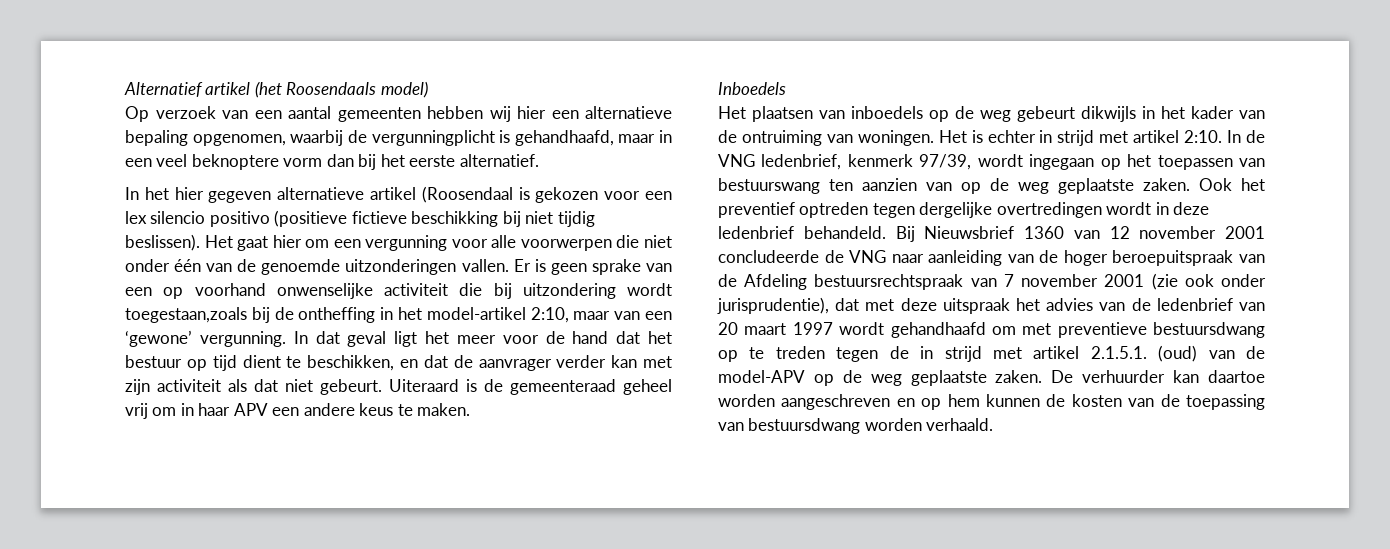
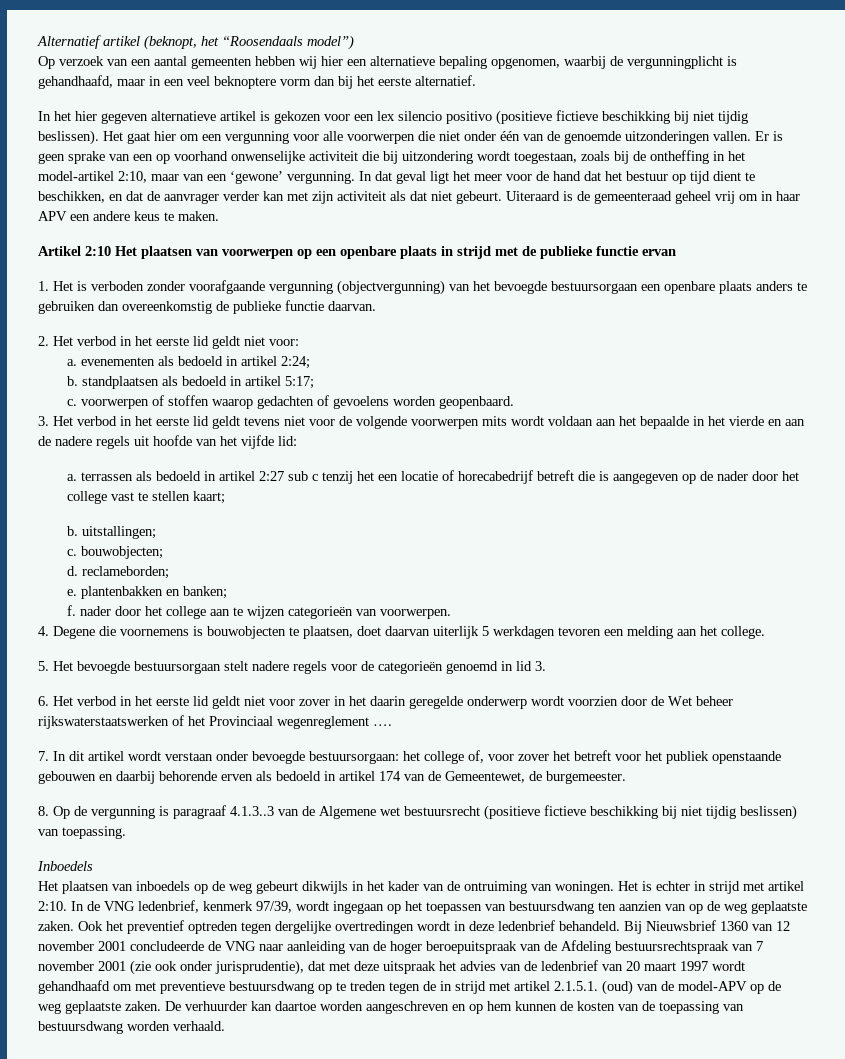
- Alternatief artikel (het Roosendaals model)
+ Alternatief artikel (beknopt, het “Roosendaals model”)
- In het hier gegeven alternatieve artikel (Roosendaal is gekozen voor een lex silencio positivo (positieve fictieve beschikking bij niet tijdig beslissen).
+ In het hier gegeven alternatieve artikel is gekozen voor een lex silencio positivo (positieve fictieve beschikking bij niet tijdig beslissen).
- Er is geen sprake van een op voorhand onwenselijke activiteit die bij uitzondering wordt toegestaan,zoals bij de ontheffing in het model-artikel 2:10, maar van een ‘gewone’ vergunning.
+ Er is geen sprake van een op voorhand onwenselijke activiteit die bij uitzondering wordt toegestaan, zoals bij de ontheffing in het model-artikel 2:10, maar van een ‘gewone’ vergunning.
+ Artikel 2:10 Het plaatsen van voorwerpen op een openbare plaats in strijd met de publieke functie ervan
+ 1. Het is verboden zonder voorafgaande vergunning (objectvergunning) van het bevoegde bestuursorgaan een openbare plaats anders te gebruiken dan overeenkomstig de publieke functie daarvan.
+ 2. Het verbod in het eerste lid geldt niet voor:
+ a. evenementen als bedoeld in artikel 2:24;
+ b. standplaatsen als bedoeld in artikel 5:17;
+ c. voorwerpen of stoffen waarop gedachten of gevoelens worden geopenbaard.
+ 3. Het verbod in het eerste lid geldt tevens niet voor de volgende voorwerpen mits wordt voldaan aan het bepaalde in het vierde en aan de nadere regels uit hoofde van het vijfde lid:
+ a. terrassen als bedoeld in artikel 2:27 sub c tenzij het een locatie of horecabedrijf betreft die is aangegeven op de nader door het college vast te stellen kaart;
+ b. uitstallingen;
+ c. bouwobjecten;
+ d. reclameborden;
+ e. plantenbakken en banken;
+ f. nader door het college aan te wijzen categorieën van voorwerpen.
+ 4. Degene die voornemens is bouwobjecten te plaatsen, doet daarvan uiterlijk 5 werkdagen tevoren een melding aan het college.
+ 5. Het bevoegde bestuursorgaan stelt nadere regels voor de categorieën genoemd in lid 3.
+ 6. Het verbod in het eerste lid geldt niet voor zover in het daarin geregelde onderwerp wordt voorzien door de Wet beheer rijkswaterstaatswerken of het Provinciaal wegenreglement ….
+ 7. In dit artikel wordt verstaan onder bevoegde bestuursorgaan: het college of, voor zover het betreft voor het publiek openstaande gebouwen en daarbij behorende erven als bedoeld in artikel 174 van de Gemeentewet, de burgemeester.
+ 8. Op de vergunning is paragraaf 4.1.3..3 van de Algemene wet bestuursrecht (positieve fictieve beschikking bij niet tijdig beslissen) van toepassing.
- In de VNG ledenbrief, kenmerk 97/39, wordt ingegaan op het toepassen van bestuurswang ten aanzien van op de weg geplaatste zaken.
+ In de VNG ledenbrief, kenmerk 97/39, wordt ingegaan op het toepassen van bestuursdwang ten aanzien van op de weg geplaatste zaken.

